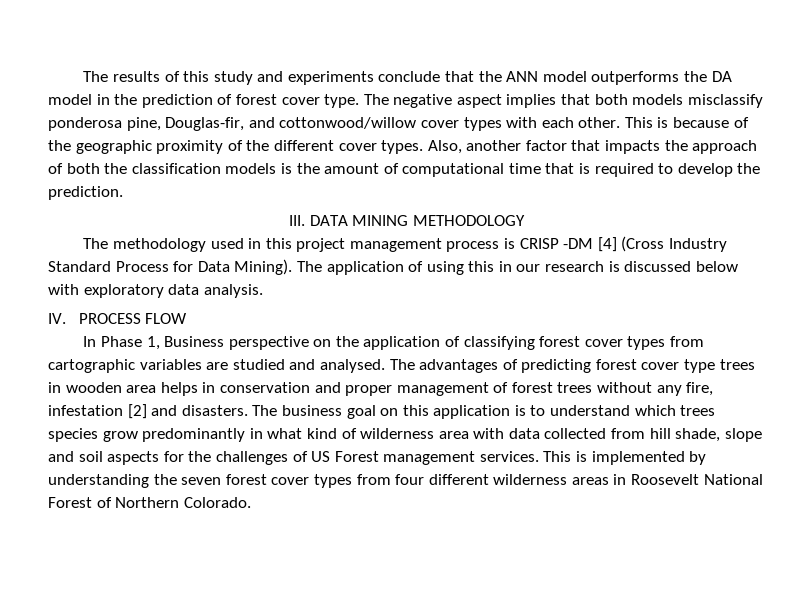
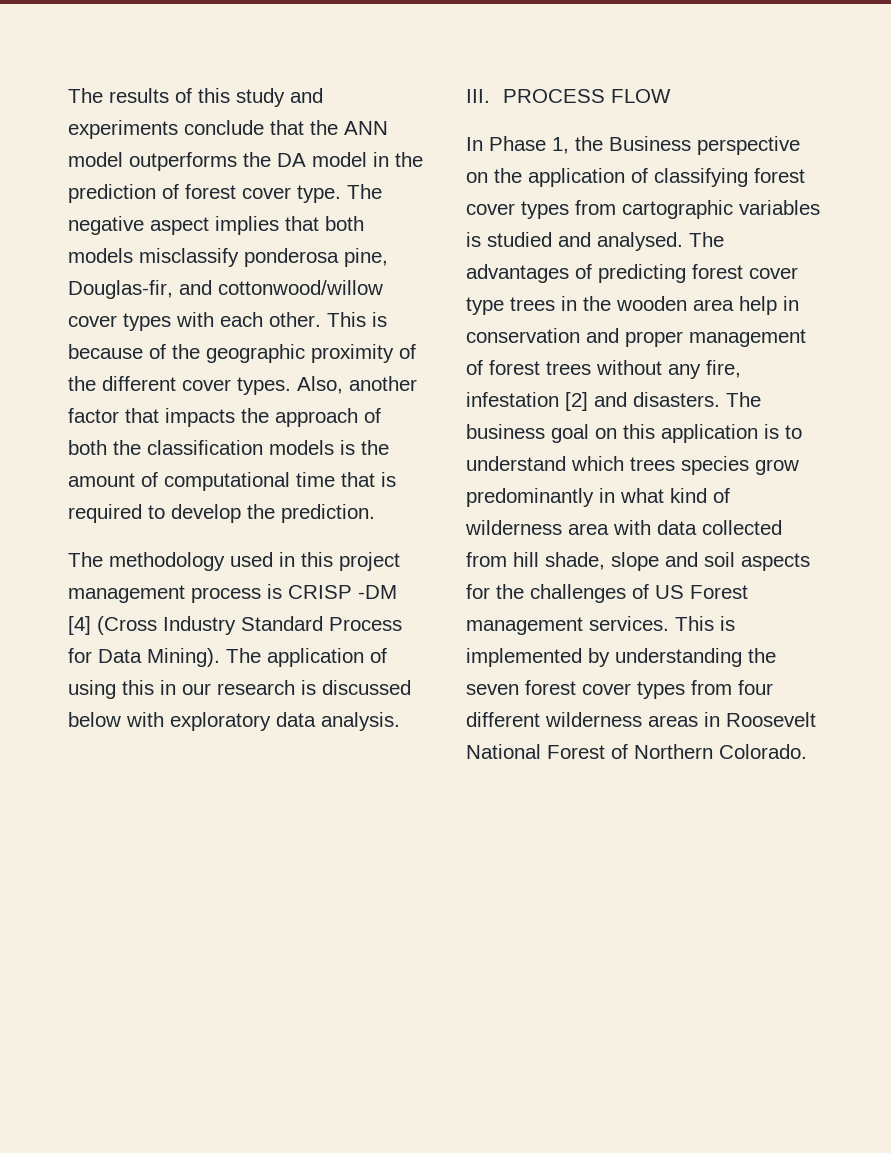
- III. DATA MINING METHODOLOGY
- IV. PROCESS FLOW
+ III. PROCESS FLOW
- In Phase 1, Business perspective on the application of classifying forest cover types from cartographic variables are studied and analysed.
+ In Phase 1, the Business perspective on the application of classifying forest cover types from cartographic variables is studied and analysed.
- The advantages of predicting forest cover type trees in wooden area helps in conservation and proper management of forest trees without any fire, infestation [2] and disasters.
+ The advantages of predicting forest cover type trees in the wooden area help in conservation and proper management of forest trees without any fire, infestation [2] and disasters.

